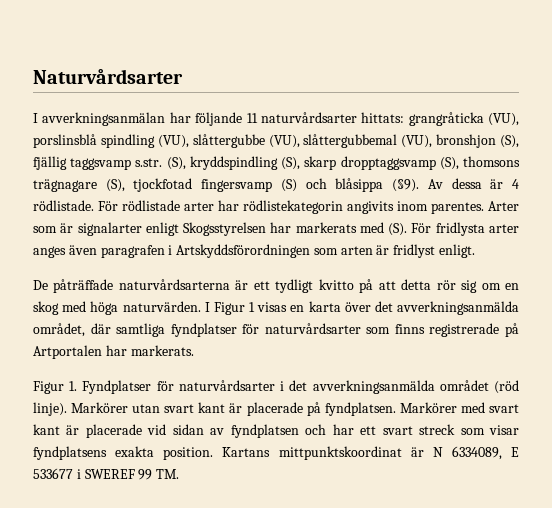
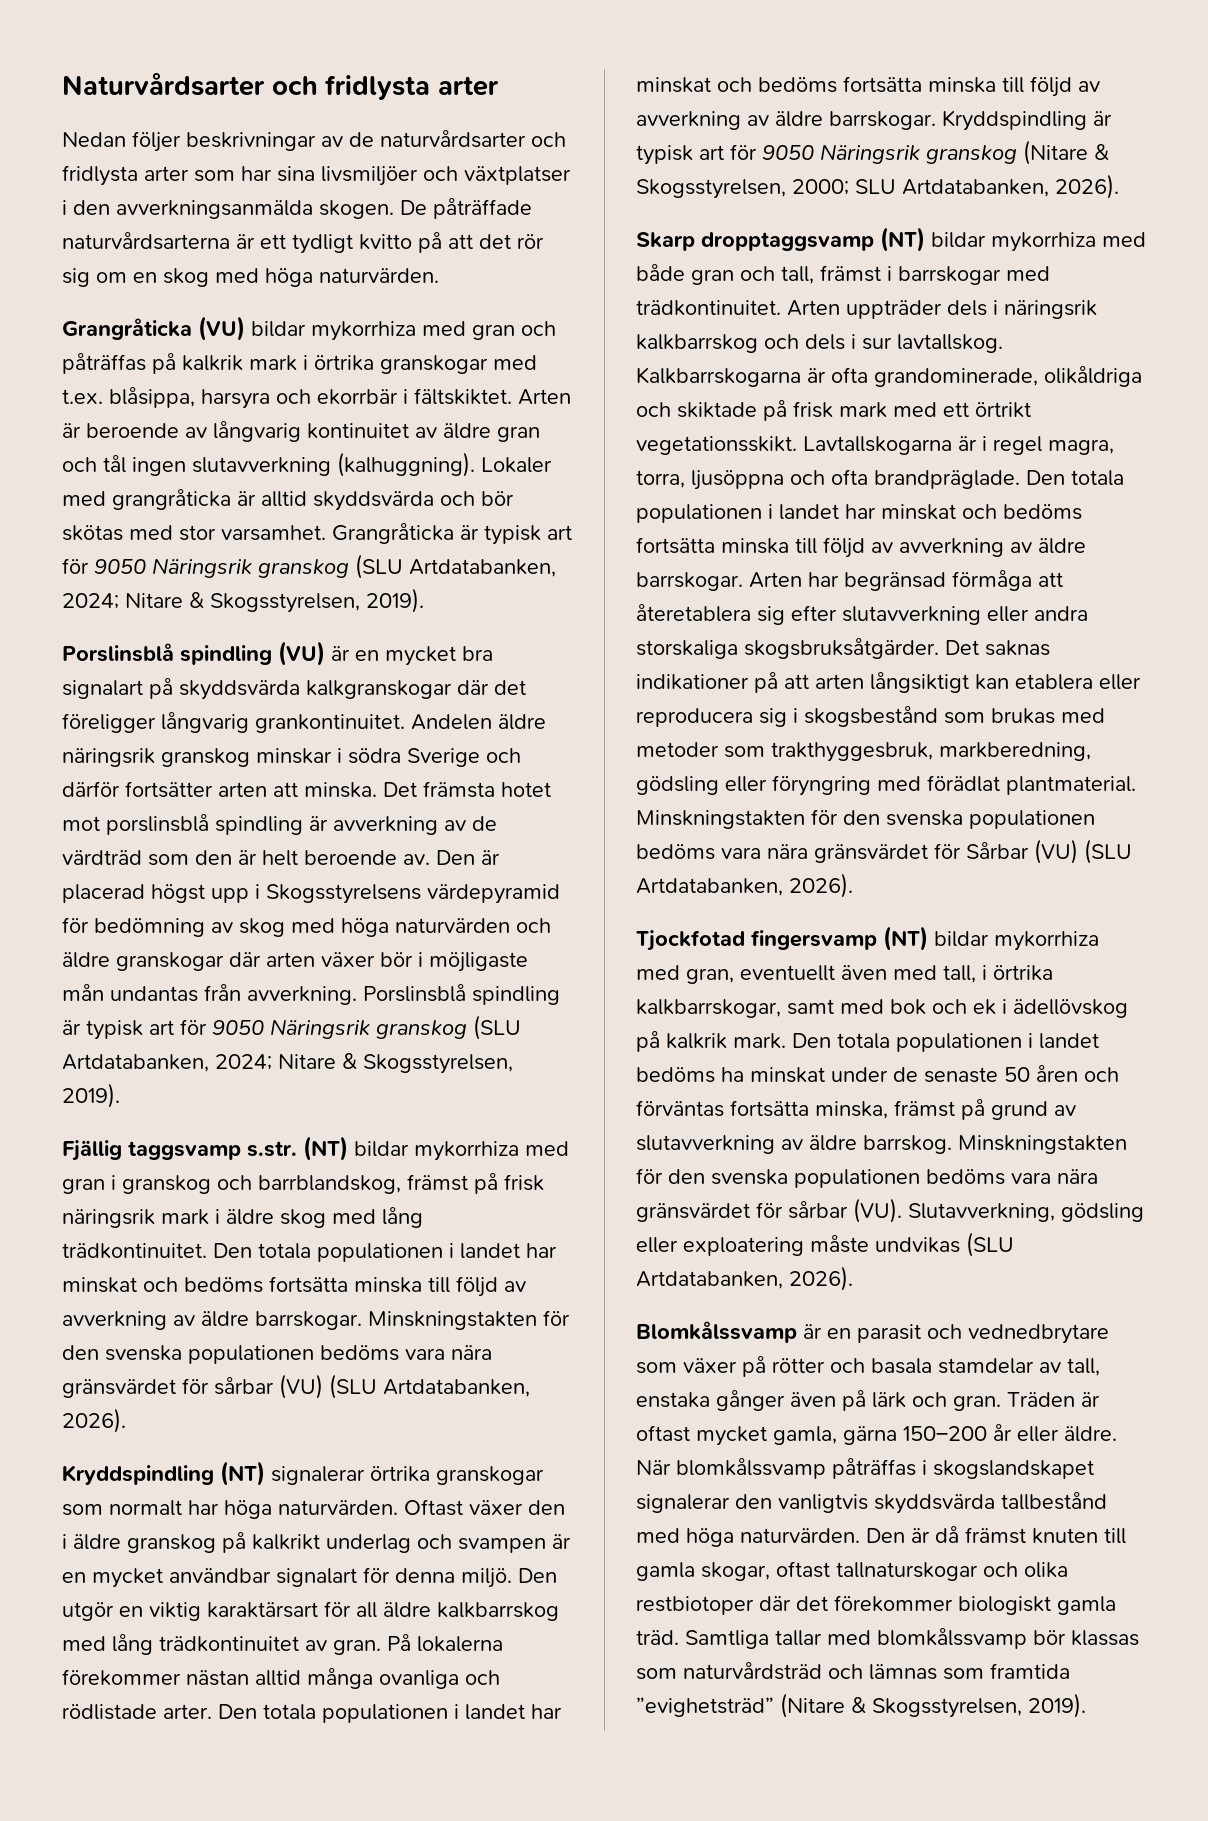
- Naturvårdsarter
- I avverkningsanmälan har följande 11 naturvårdsarter hittats: grangråticka (VU), porslinsblå spindling (VU), slåttergubbe (VU), slåttergubbemal (VU), bronshjon (S), fjällig taggsvamp s.str. (S), kryddspindling (S), skarp dropptaggsvamp (S), thomsons trägnagare (S), tjockfotad fingersvamp (S) och blåsippa (§9). Av dessa är 4 rödlistade. För rödlistade arter har rödlistekategorin angivits inom parentes. Arter som är signalarter enligt Skogsstyrelsen har markerats med (S). För fridlysta arter anges även paragrafen i Artskyddsförordningen som arten är fridlyst enligt.
- De påträffade naturvårdsarterna är ett tydligt kvitto på att detta rör sig om en skog med höga naturvärden. I Figur 1 visas en karta över det avverkningsanmälda området, där samtliga fyndplatser för naturvårdsarter som finns registrerade på Artportalen har markerats.
- Figur 1. Fyndplatser för naturvårdsarter i det avverkningsanmälda området (röd linje). Markörer utan svart kant är placerade på fyndplatsen. Markörer med svart kant är placerade vid sidan av fyndplatsen och har ett svart streck som visar fyndplatsens exakta position. Kartans mittpunktskoordinat är N 6334089, E 533677 i SWEREF 99 TM.
+ Naturvårdsarter och fridlysta arter
+ Nedan följer beskrivningar av de naturvårdsarter och fridlysta arter som har sina livsmiljöer och växtplatser i den avverkningsanmälda skogen. De påträffade naturvårdsarterna är ett tydligt kvitto på att det rör sig om en skog med höga naturvärden.
+ Grangråticka (VU) bildar mykorrhiza med gran och påträffas på kalkrik mark i örtrika granskogar med t.ex. blåsippa, harsyra och ekorrbär i fältskiktet. Arten är beroende av långvarig kontinuitet av äldre gran och tål ingen slutavverkning (kalhuggning). Lokaler med grangråticka är alltid skyddsvärda och bör skötas med stor varsamhet. Grangråticka är typisk art för 9050 Näringsrik granskog (SLU Artdatabanken, 2024; Nitare & Skogsstyrelsen, 2019).
+ Porslinsblå spindling (VU) är en mycket bra signalart på skyddsvärda kalkgranskogar där det föreligger långvarig grankontinuitet. Andelen äldre näringsrik granskog minskar i södra Sverige och därför fortsätter arten att minska. Det främsta hotet mot porslinsblå spindling är avverkning av de värdträd som den är helt beroende av. Den är placerad högst upp i Skogsstyrelsens värdepyramid för bedömning av skog med höga naturvärden och äldre granskogar där arten växer bör i möjligaste mån undantas från avverkning. Porslinsblå spindling är typisk art för 9050 Näringsrik granskog (SLU Artdatabanken, 2024; Nitare & Skogsstyrelsen, 2019).
+ Fjällig taggsvamp s.str. (NT) bildar mykorrhiza med gran i granskog och barrblandskog, främst på frisk näringsrik mark i äldre skog med lång trädkontinuitet. Den totala populationen i landet har minskat och bedöms fortsätta minska till följd av avverkning av äldre barrskogar. Minskningstakten för den svenska populationen bedöms vara nära gränsvärdet för sårbar (VU) (SLU Artdatabanken, 2026).
+ Kryddspindling (NT) signalerar örtrika granskogar som normalt har höga naturvärden. Oftast växer den i äldre granskog på kalkrikt underlag och svampen är en mycket användbar signalart för denna miljö. Den utgör en viktig karaktärsart för all äldre kalkbarrskog med lång trädkontinuitet av gran. På lokalerna förekommer nästan alltid många ovanliga och rödlistade arter. Den totala populationen i landet har minskat och bedöms fortsätta minska till följd av avverkning av äldre barrskogar. Kryddspindling är typisk art för 9050 Näringsrik granskog (Nitare & Skogsstyrelsen, 2000; SLU Artdatabanken, 2026).
+ Skarp dropptaggsvamp (NT) bildar mykorrhiza med både gran och tall, främst i barrskogar med trädkontinuitet. Arten uppträder dels i näringsrik kalkbarrskog och dels i sur lavtallskog. Kalkbarrskogarna är ofta grandominerade, olikåldriga och skiktade på frisk mark med ett örtrikt vegetationsskikt. Lavtallskogarna är i regel magra, torra, ljusöppna och ofta brandpräglade. Den totala populationen i landet har minskat och bedöms fortsätta minska till följd av avverkning av äldre barrskogar. Arten har begränsad förmåga att återetablera sig efter slutavverkning eller andra storskaliga skogsbruksåtgärder. Det saknas indikationer på att arten långsiktigt kan etablera eller reproducera sig i skogsbestånd som brukas med metoder som trakthyggesbruk, markberedning, gödsling eller föryngring med förädlat plantmaterial. Minskningstakten för den svenska populationen bedöms vara nära gränsvärdet för Sårbar (VU) (SLU Artdatabanken, 2026).
+ Tjockfotad fingersvamp (NT) bildar mykorrhiza med gran, eventuellt även med tall, i örtrika kalkbarrskogar, samt med bok och ek i ädellövskog på kalkrik mark. Den totala populationen i landet bedöms ha minskat under de senaste 50 åren och förväntas fortsätta minska, främst på grund av slutavverkning av äldre barrskog. Minskningstakten för den svenska populationen bedöms vara nära gränsvärdet för sårbar (VU). Slutavverkning, gödsling eller exploatering måste undvikas (SLU Artdatabanken, 2026).
+ Blomkålssvamp är en parasit och vednedbrytare som växer på rötter och basala stamdelar av tall, enstaka gånger även på lärk och gran. Träden är oftast mycket gamla, gärna 150–200 år eller äldre. När blomkålssvamp påträffas i skogslandskapet signalerar den vanligtvis skyddsvärda tallbestånd med höga naturvärden. Den är då främst knuten till gamla skogar, oftast tallnaturskogar och olika restbiotoper där det förekommer biologiskt gamla träd. Samtliga tallar med blomkålssvamp bör klassas som naturvårdsträd och lämnas som framtida ”evighetsträd” (Nitare & Skogsstyrelsen, 2019).

